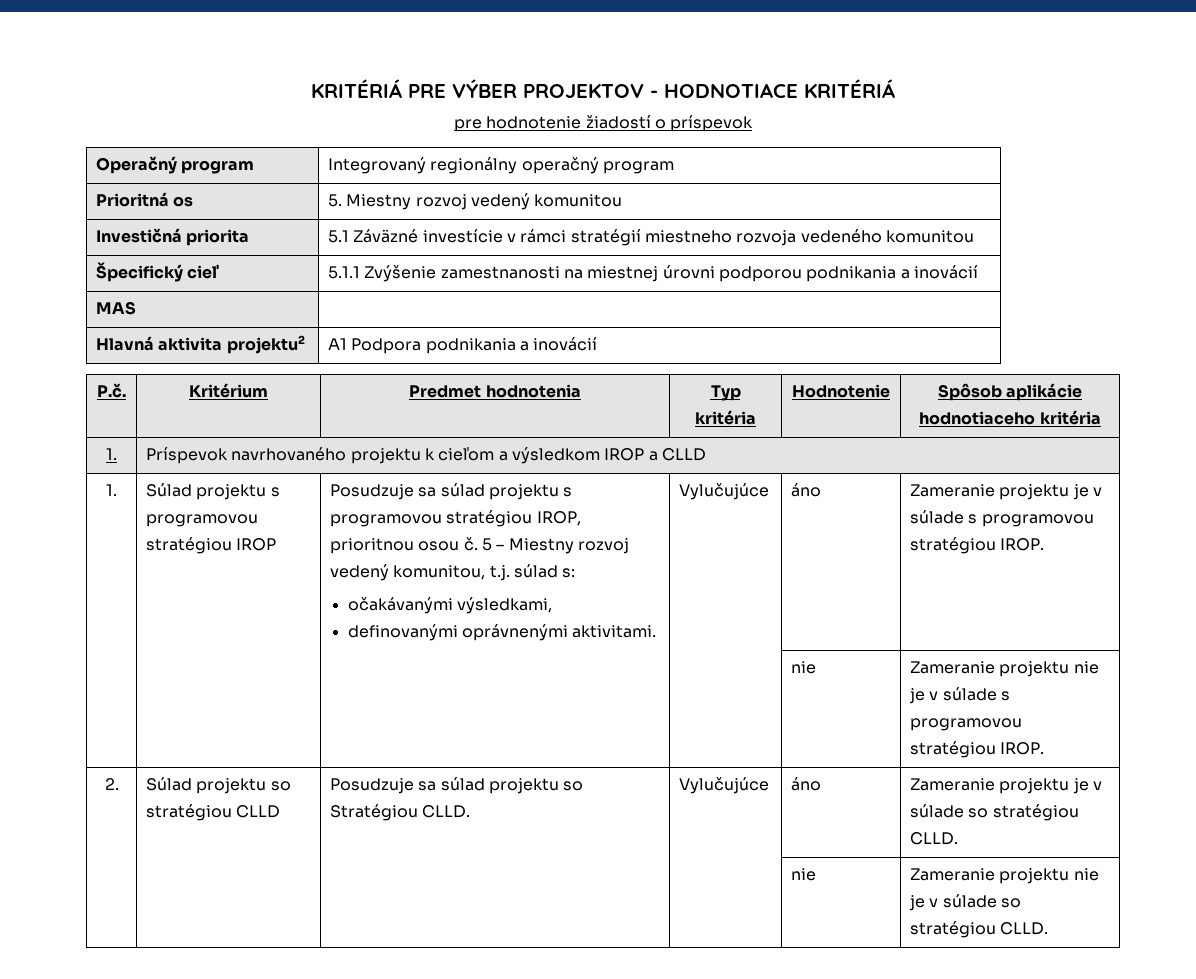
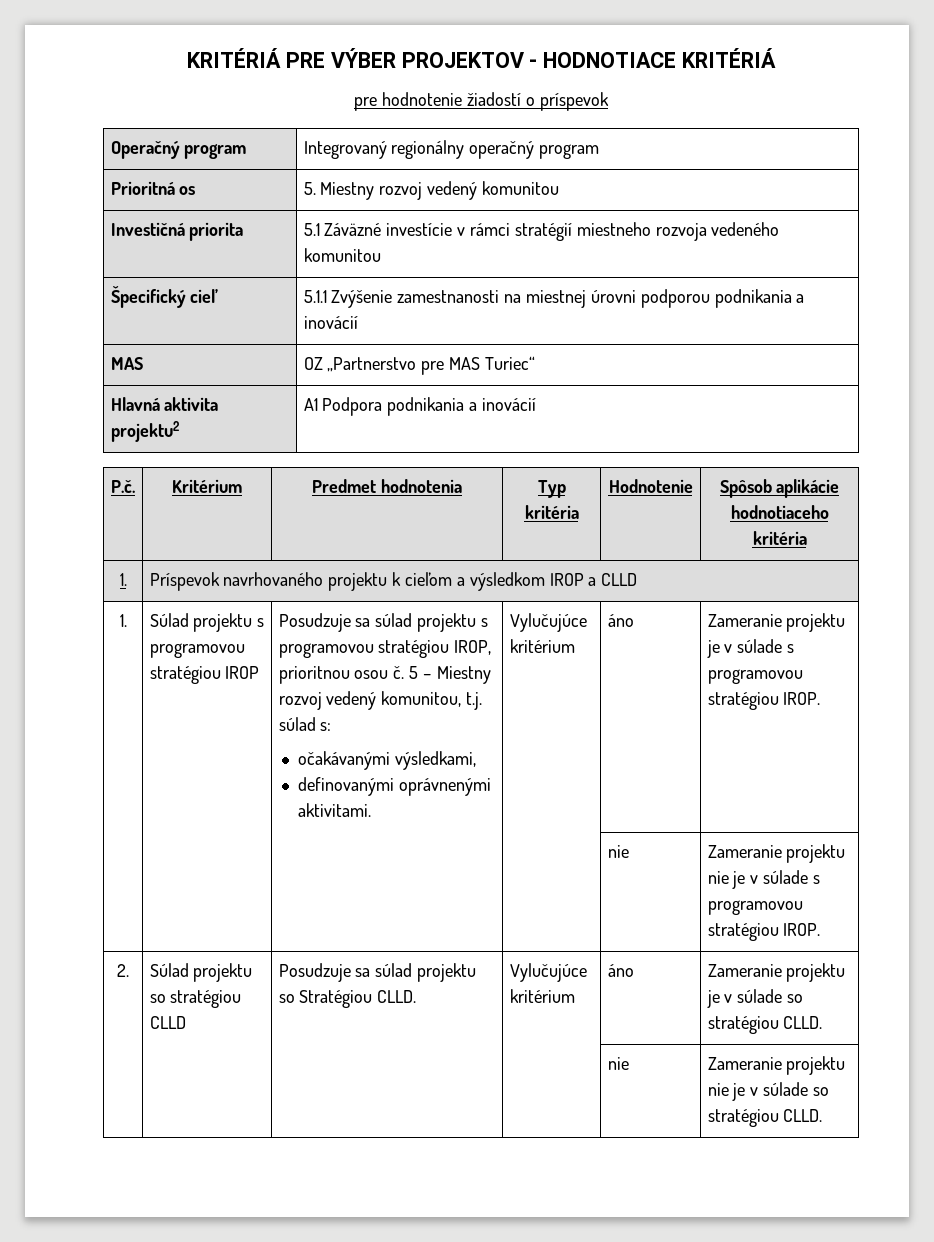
- MAS |
+ MAS | OZ „Partnerstvo pre MAS Turiec“
- definovanými oprávnenými aktivitami. | Vylučujúce
+ definovanými oprávnenými aktivitami. | Vylučujúce kritérium
- 2. | Súlad projektu so stratégiou CLLD | Posudzuje sa súlad projektu so Stratégiou CLLD. | Vylučujúce | áno | Zameranie projektu je v súlade so stratégiou CLLD.
+ 2. | Súlad projektu so stratégiou CLLD | Posudzuje sa súlad projektu so Stratégiou CLLD. | Vylučujúce kritérium | áno | Zameranie projektu je v súlade so stratégiou CLLD.

